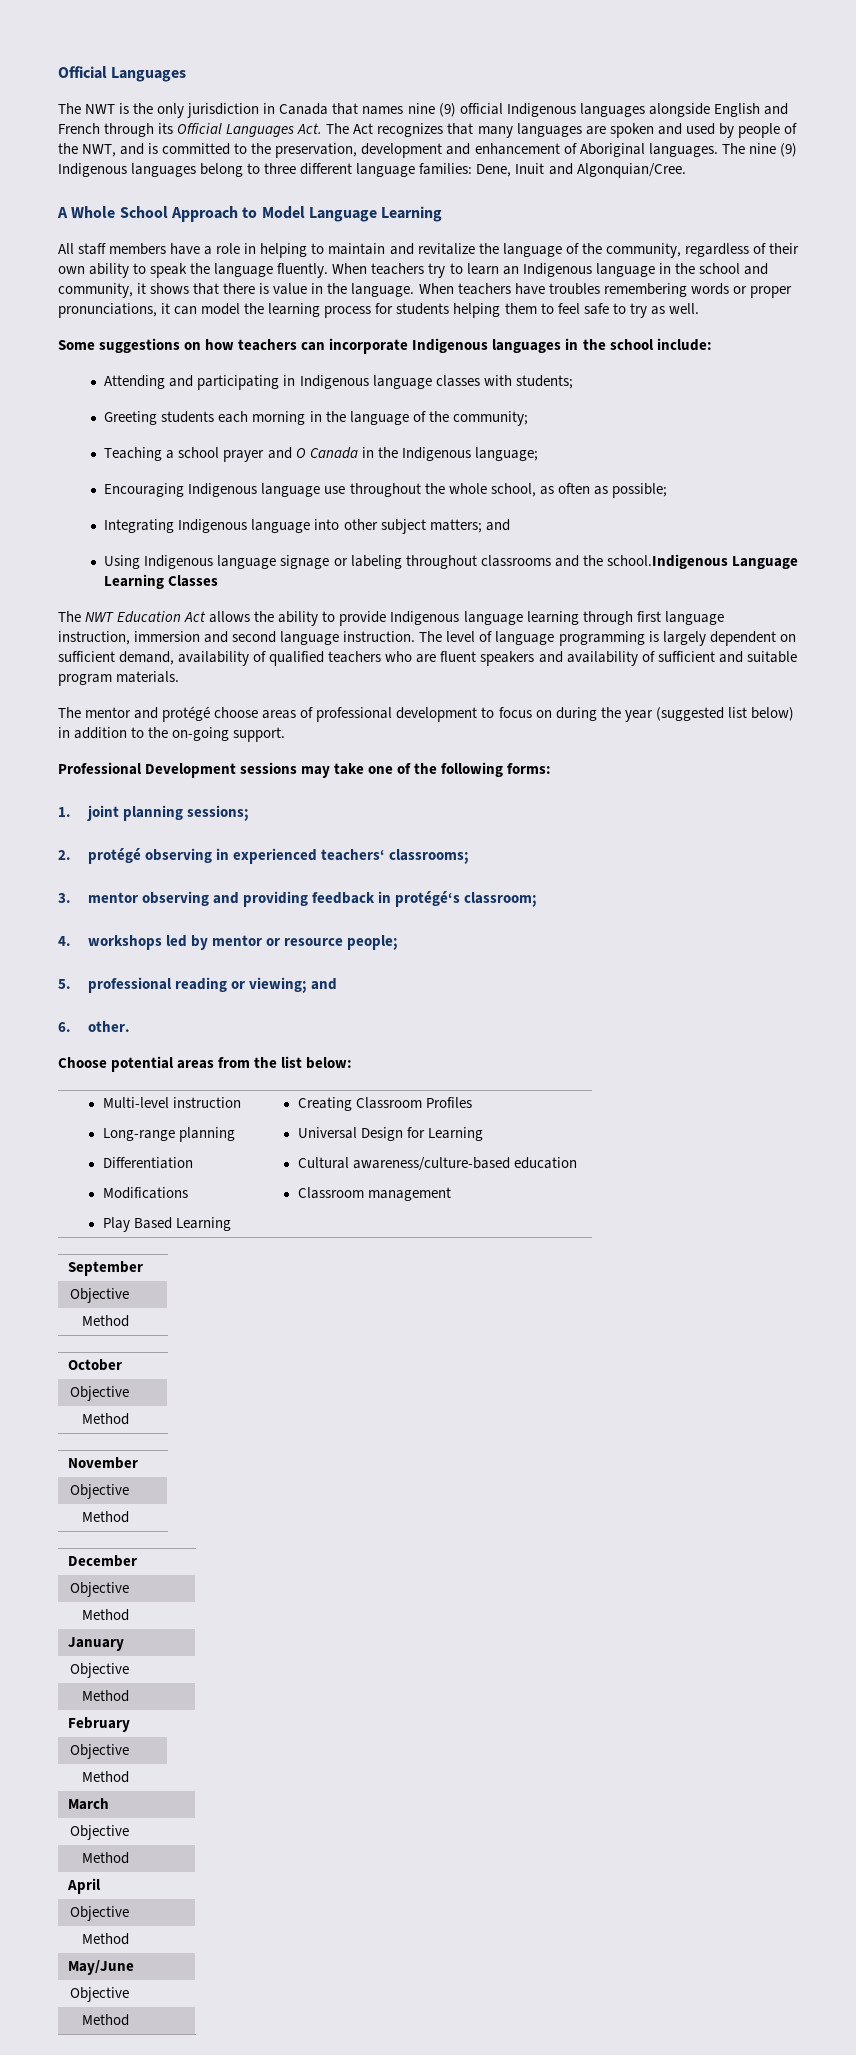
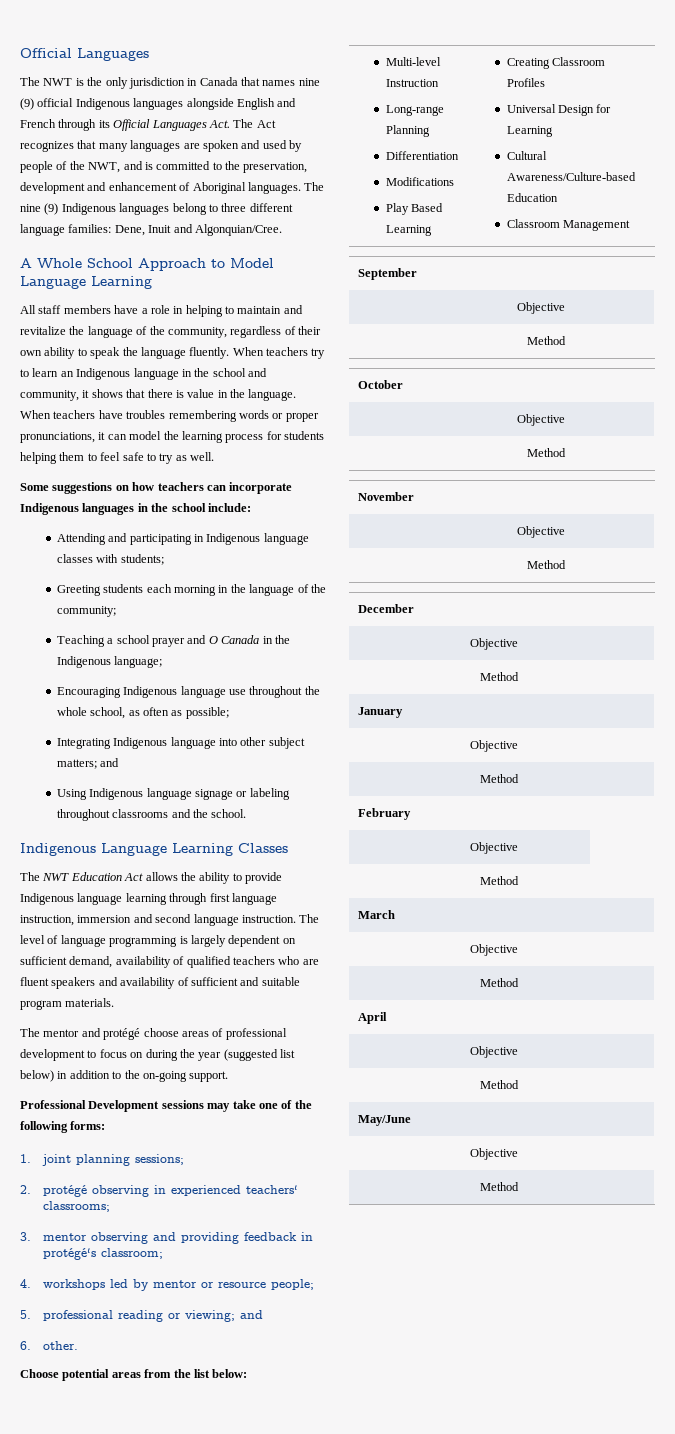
- Using Indigenous language signage or labeling throughout classrooms and the school.Indigenous Language Learning Classes
+ Using Indigenous language signage or labeling throughout classrooms and the school.
+ Indigenous Language Learning Classes
- Multi-level instruction
- Long-range planning
+ Multi-level Instruction
+ Long-range Planning
  Differentiation
  Modifications
  Play Based Learning | Creating Classroom Profiles
  Universal Design for Learning
- Cultural awareness/culture-based education
- Classroom management
+ Cultural Awareness/Culture-based Education
+ Classroom Management

